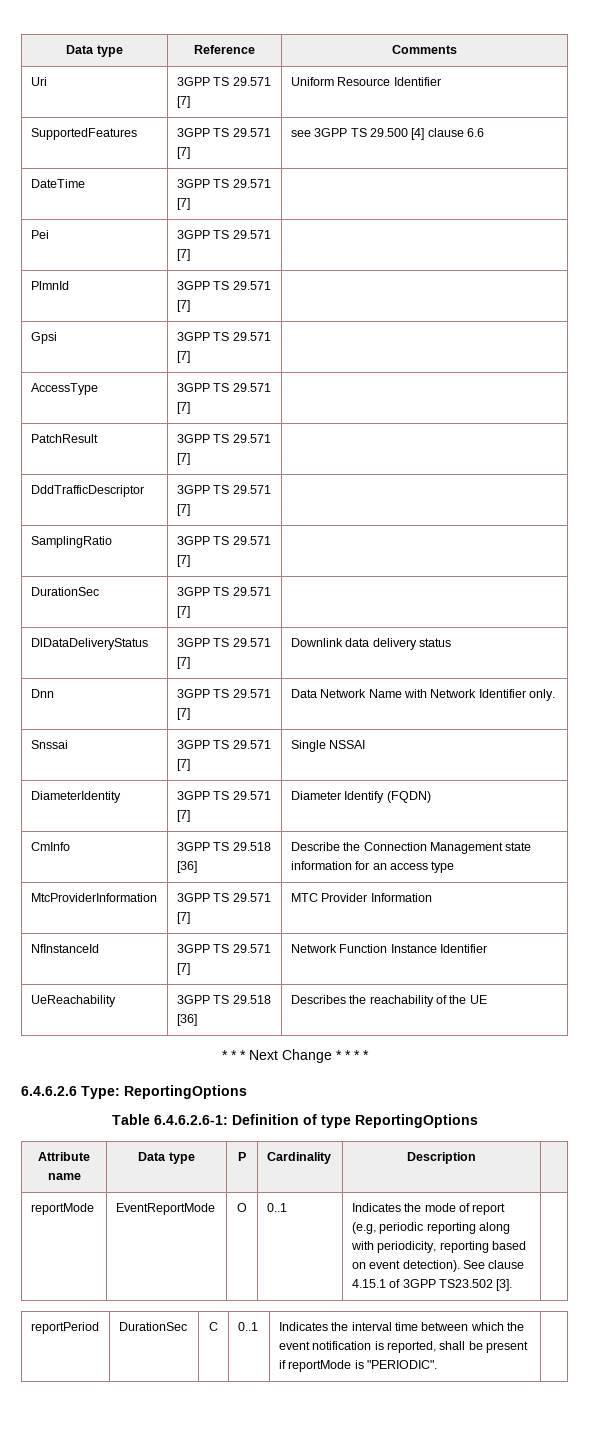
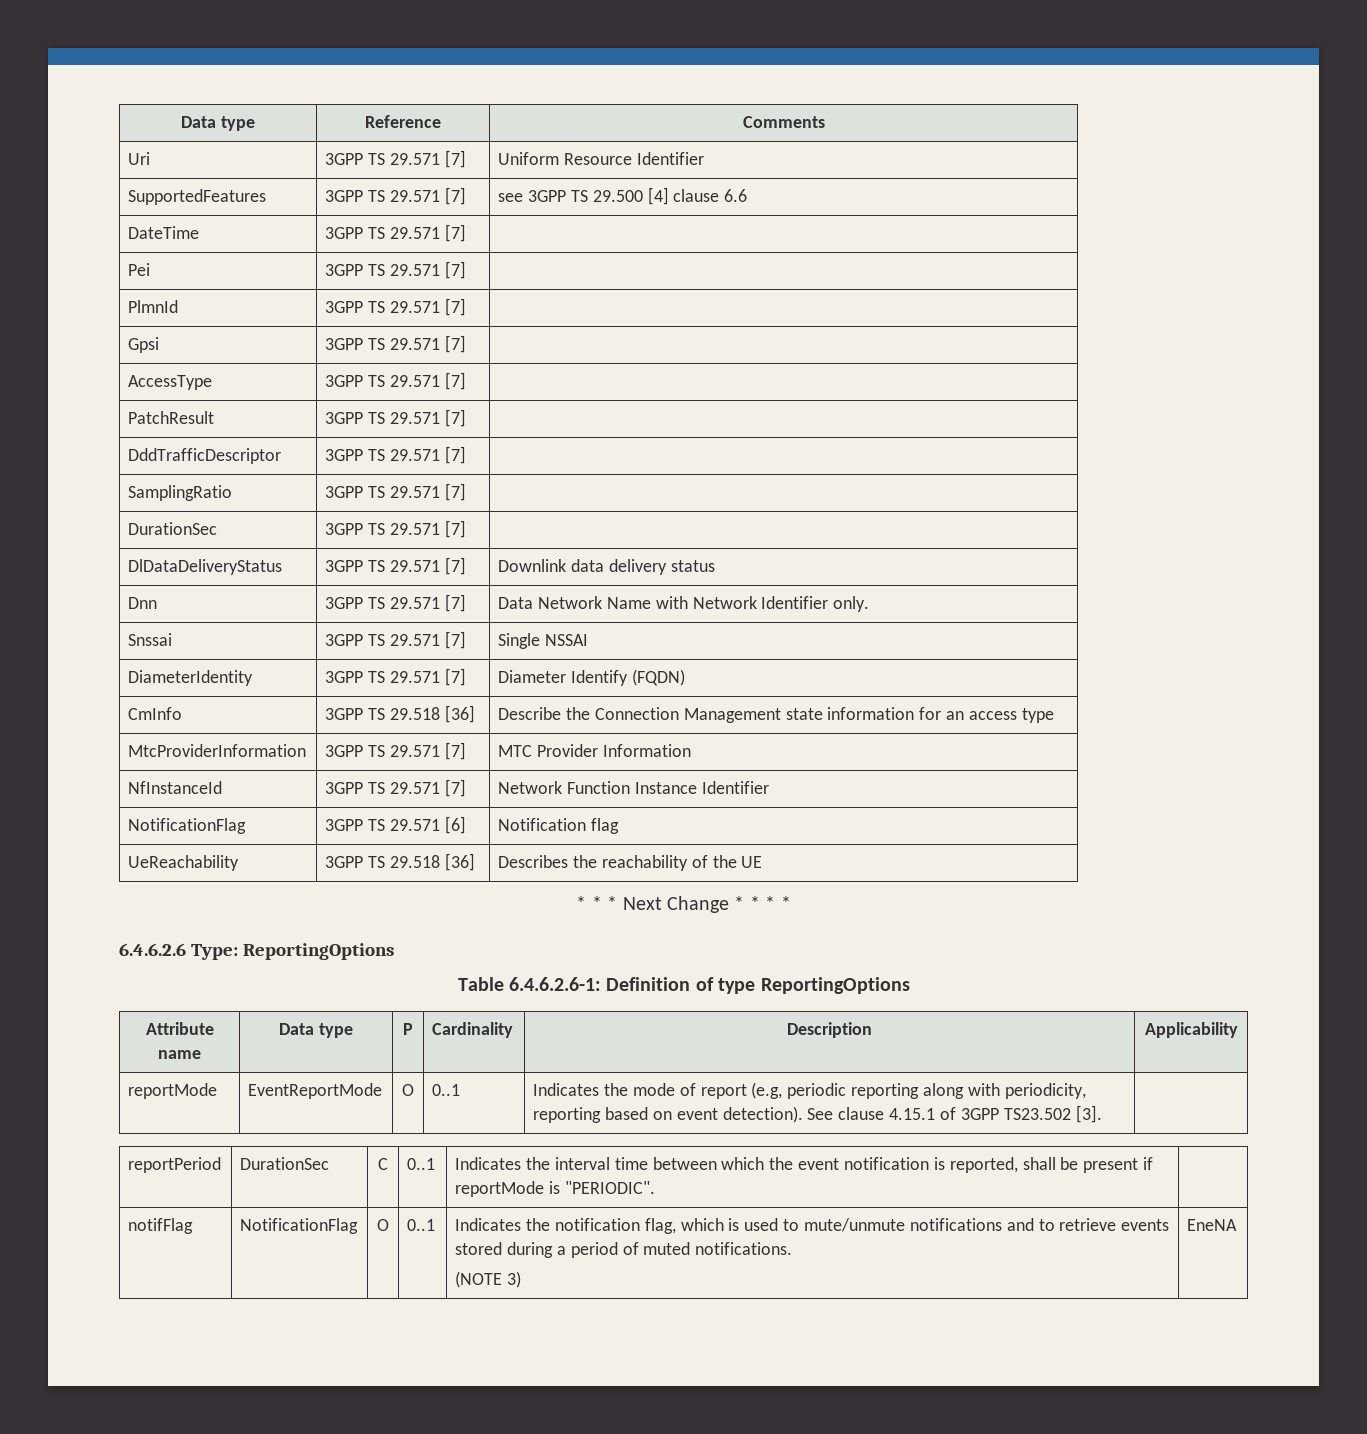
+ NotificationFlag | 3GPP TS 29.571 [6] | Notification flag
- Attribute name | Data type | P | Cardinality | Description |
+ Attribute name | Data type | P | Cardinality | Description | Applicability
+ notifFlag | NotificationFlag | O | 0..1 | Indicates the notification flag, which is used to mute/unmute notifications and to retrieve events stored during a period of muted notifications.
+ (NOTE 3) | EneNA

